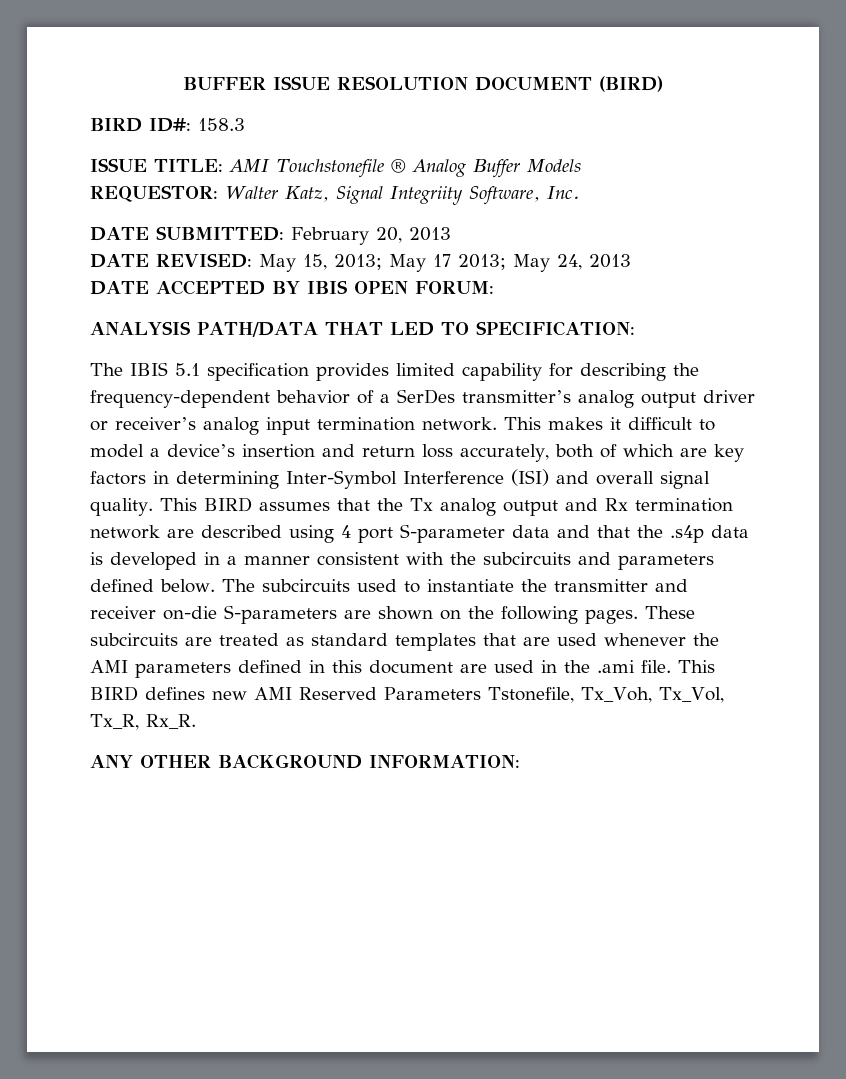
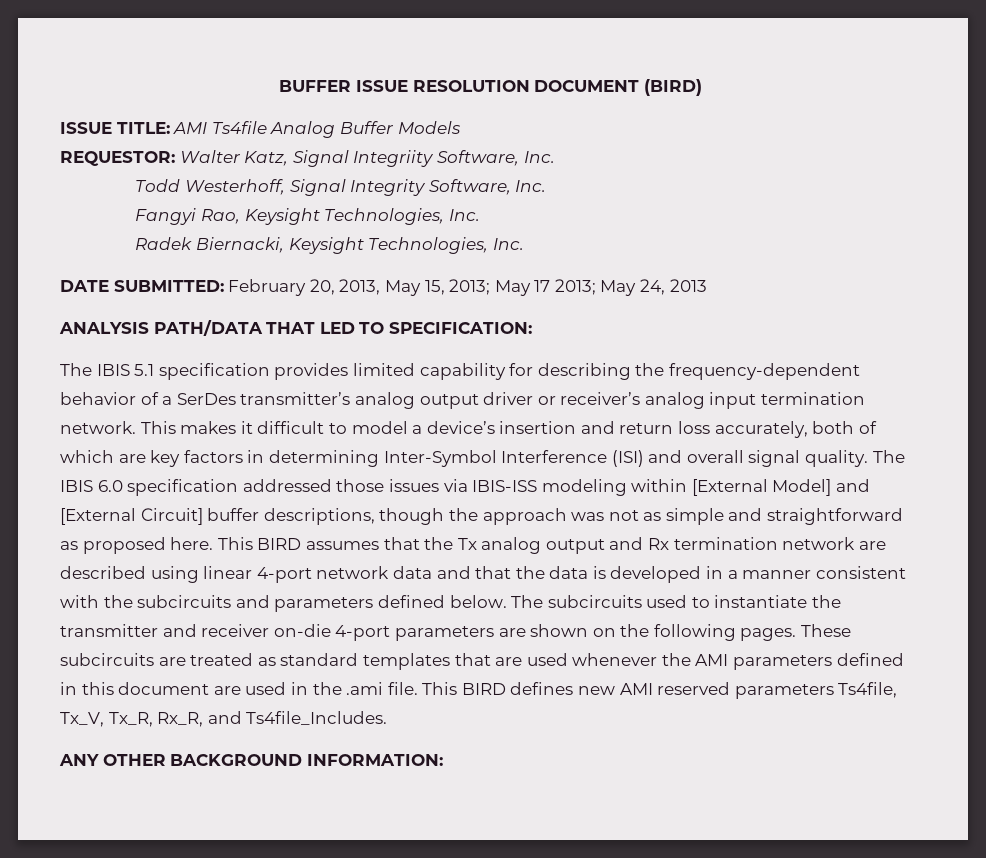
- BIRD ID#: 158.3
- ISSUE TITLE: AMI Touchstonefile ® Analog Buffer Models
+ ISSUE TITLE: AMI Ts4file Analog Buffer Models
+ Todd Westerhoff, Signal Integrity Software, Inc.
+ Fangyi Rao, Keysight Technologies, Inc.
+ Radek Biernacki, Keysight Technologies, Inc.
- DATE SUBMITTED: February 20, 2013
- DATE REVISED: May 15, 2013; May 17 2013; May 24, 2013
+ DATE SUBMITTED: February 20, 2013, May 15, 2013; May 17 2013; May 24, 2013
- DATE ACCEPTED BY IBIS OPEN FORUM:
+ The IBIS 6.0 specification addressed those issues via IBIS-ISS modeling within [External Model] and [External Circuit] buffer descriptions, though the approach was not as simple and straightforward as proposed here.
- This BIRD assumes that the Tx analog output and Rx termination network are described using 4 port S-parameter data and that the .s4p data is developed in a manner consistent with the subcircuits and parameters defined below.
+ This BIRD assumes that the Tx analog output and Rx termination network are described using linear 4-port network data and that the data is developed in a manner consistent with the subcircuits and parameters defined below.
- The subcircuits used to instantiate the transmitter and receiver on-die S-parameters are shown on the following pages.
+ The subcircuits used to instantiate the transmitter and receiver on-die 4-port parameters are shown on the following pages.
- This BIRD defines new AMI Reserved Parameters Tstonefile, Tx_Voh, Tx_Vol, Tx_R, Rx_R.
+ This BIRD defines new AMI reserved parameters Ts4file, Tx_V, Tx_R, Rx_R, and Ts4file_Includes.

